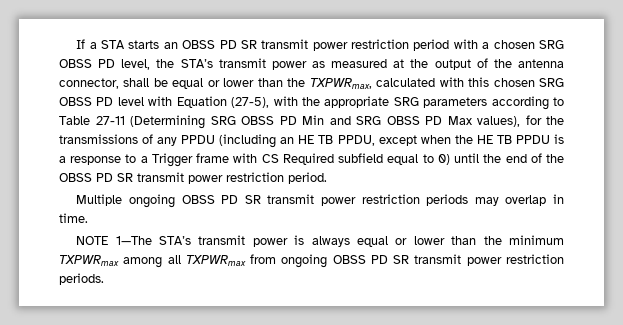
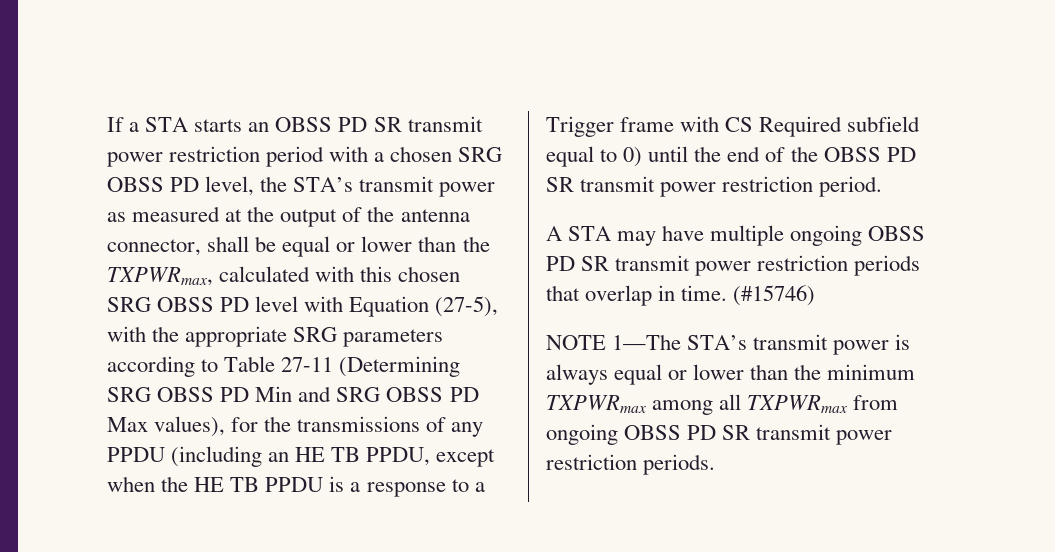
- Multiple ongoing OBSS PD SR transmit power restriction periods may overlap in time.
+ A STA may have multiple ongoing OBSS PD SR transmit power restriction periods that overlap in time. (#15746)

